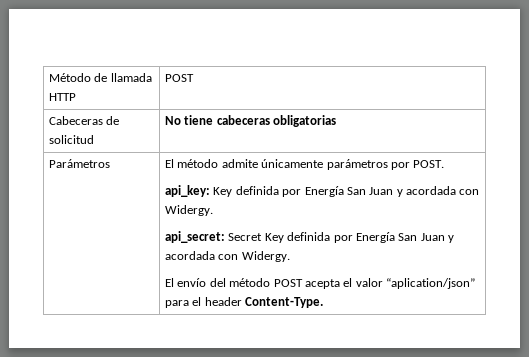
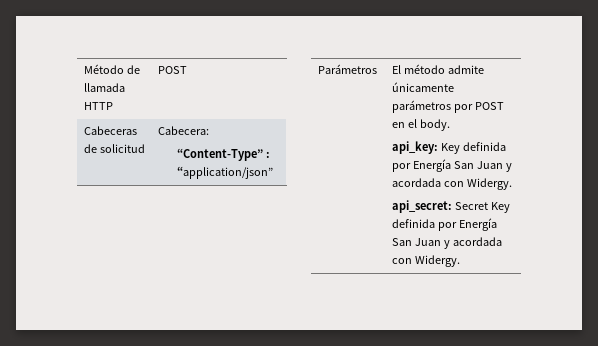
- Cabeceras de solicitud | No tiene cabeceras obligatorias
+ Cabeceras de solicitud | Cabecera:
+ “Content-Type” : “application/json”
- El método admite únicamente parámetros por POST.
+ El método admite únicamente parámetros por POST en el body.
- El envío del método POST acepta el valor “aplication/json” para el header Content-Type.

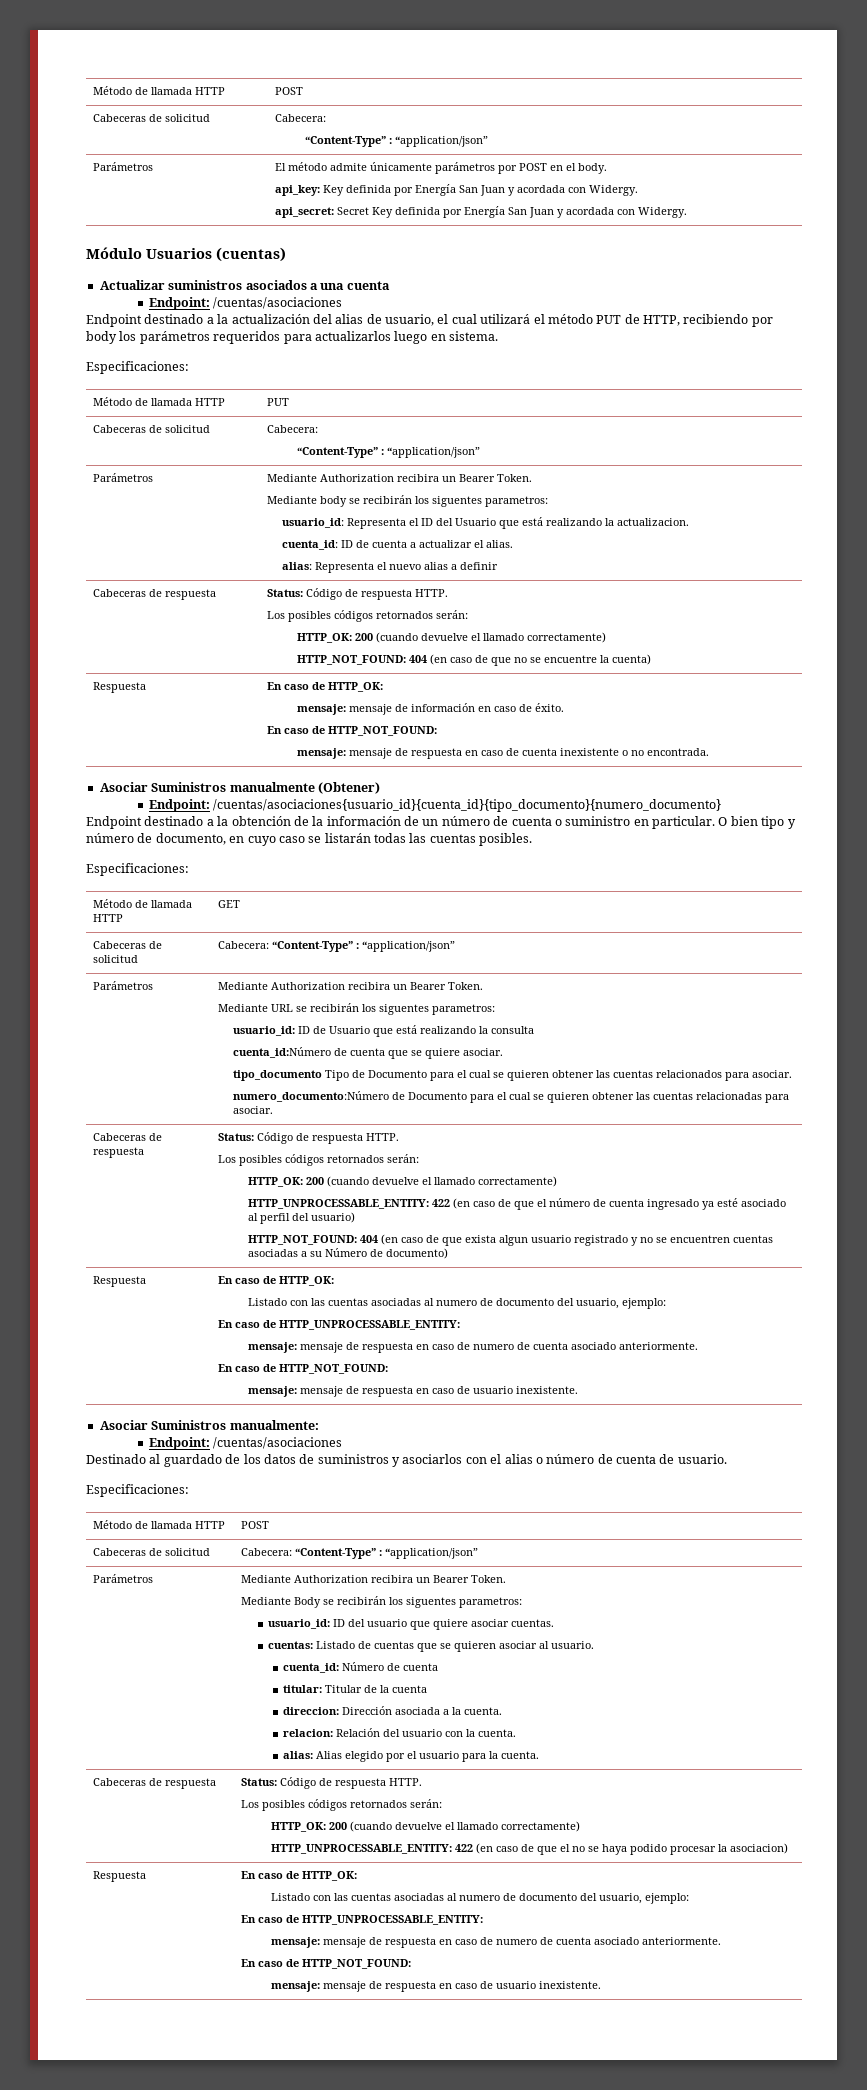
+ Módulo Usuarios (cuentas)
+ Actualizar suministros asociados a una cuenta
+ Endpoint: /cuentas/asociaciones
+ Endpoint destinado a la actualización del alias de usuario, el cual utilizará el método PUT de HTTP, recibiendo por body los parámetros requeridos para actualizarlos luego en sistema.
+ Especificaciones:
+ Método de llamada HTTP | PUT
+ Cabeceras de solicitud | Cabecera:
+ “Content-Type” : “application/json”
+ Parámetros | Mediante Authorization recibira un Bearer Token.
+ Mediante body se recibirán los siguentes parametros:
+ usuario_id: Representa el ID del Usuario que está realizando la actualizacion.
+ cuenta_id: ID de cuenta a actualizar el alias.
+ alias: Representa el nuevo alias a definir
+ Cabeceras de respuesta | Status: Código de respuesta HTTP.
+ Los posibles códigos retornados serán:
+ HTTP_OK: 200 (cuando devuelve el llamado correctamente)
+ HTTP_NOT_FOUND: 404 (en caso de que no se encuentre la cuenta)
+ Respuesta | En caso de HTTP_OK:
+ mensaje: mensaje de información en caso de éxito.
+ En caso de HTTP_NOT_FOUND:
+ mensaje: mensaje de respuesta en caso de cuenta inexistente o no encontrada.
+ Asociar Suministros manualmente (Obtener)
+ Endpoint: /cuentas/asociaciones{usuario_id}{cuenta_id}{tipo_documento}{numero_documento}
+ Endpoint destinado a la obtención de la información de un número de cuenta o suministro en particular. O bien tipo y número de documento, en cuyo caso se listarán todas las cuentas posibles.
+ Especificaciones:
+ Método de llamada HTTP | GET
+ Cabeceras de solicitud | Cabecera: “Content-Type” : “application/json”
+ Parámetros | Mediante Authorization recibira un Bearer Token.
+ Mediante URL se recibirán los siguentes parametros:
+ usuario_id: ID de Usuario que está realizando la consulta
+ cuenta_id:Número de cuenta que se quiere asociar.
+ tipo_documento Tipo de Documento para el cual se quieren obtener las cuentas relacionados para asociar.
+ numero_documento:Número de Documento para el cual se quieren obtener las cuentas relacionadas para asociar.
+ Cabeceras de respuesta | Status: Código de respuesta HTTP.
+ Los posibles códigos retornados serán:
+ HTTP_OK: 200 (cuando devuelve el llamado correctamente)
+ HTTP_UNPROCESSABLE_ENTITY: 422 (en caso de que el número de cuenta ingresado ya esté asociado al perfil del usuario)
+ HTTP_NOT_FOUND: 404 (en caso de que exista algun usuario registrado y no se encuentren cuentas asociadas a su Número de documento)
+ Respuesta | En caso de HTTP_OK:
+ Listado con las cuentas asociadas al numero de documento del usuario, ejemplo:
+ En caso de HTTP_UNPROCESSABLE_ENTITY:
+ mensaje: mensaje de respuesta en caso de numero de cuenta asociado anteriormente.
+ En caso de HTTP_NOT_FOUND:
+ mensaje: mensaje de respuesta en caso de usuario inexistente.
+ Asociar Suministros manualmente:
+ Endpoint: /cuentas/asociaciones
+ Destinado al guardado de los datos de suministros y asociarlos con el alias o número de cuenta de usuario.
+ Especificaciones:
+ Método de llamada HTTP | POST
+ Cabeceras de solicitud | Cabecera: “Content-Type” : “application/json”
+ Parámetros | Mediante Authorization recibira un Bearer Token.
+ Mediante Body se recibirán los siguentes parametros:
+ usuario_id: ID del usuario que quiere asociar cuentas.
+ cuentas: Listado de cuentas que se quieren asociar al usuario.
+ cuenta_id: Número de cuenta
+ titular: Titular de la cuenta
+ direccion: Dirección asociada a la cuenta.
+ relacion: Relación del usuario con la cuenta.
+ alias: Alias elegido por el usuario para la cuenta.
+ Cabeceras de respuesta | Status: Código de respuesta HTTP.
+ Los posibles códigos retornados serán:
+ HTTP_OK: 200 (cuando devuelve el llamado correctamente)
+ HTTP_UNPROCESSABLE_ENTITY: 422 (en caso de que el no se haya podido procesar la asociacion)
+ Respuesta | En caso de HTTP_OK:
+ Listado con las cuentas asociadas al numero de documento del usuario, ejemplo:
+ En caso de HTTP_UNPROCESSABLE_ENTITY:
+ mensaje: mensaje de respuesta en caso de numero de cuenta asociado anteriormente.
+ En caso de HTTP_NOT_FOUND:
+ mensaje: mensaje de respuesta en caso de usuario inexistente.

